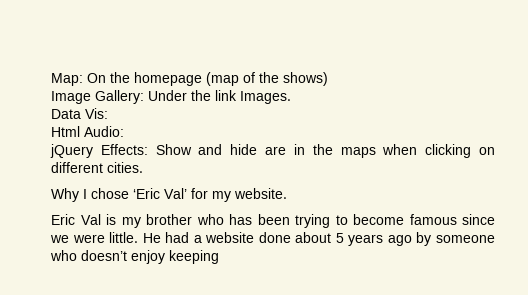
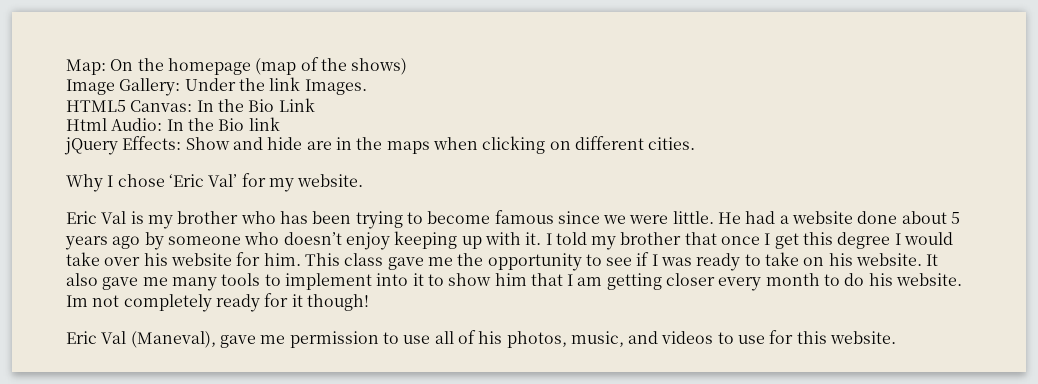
- Data Vis:
- Html Audio:
+ HTML5 Canvas: In the Bio Link
+ Html Audio: In the Bio link
- He had a website done about 5 years ago by someone who doesn’t enjoy keeping
+ He had a website done about 5 years ago by someone who doesn’t enjoy keeping up with it. I told my brother that once I get this degree I would take over his website for him. This class gave me the opportunity to see if I was ready to take on his website. It also gave me many tools to implement into it to show him that I am getting closer every month to do his website. Im not completely ready for it though!
+ Eric Val (Maneval), gave me permission to use all of his photos, music, and videos to use for this website.

